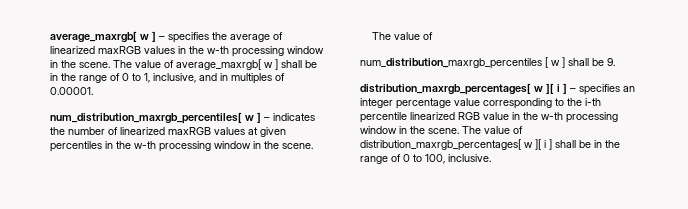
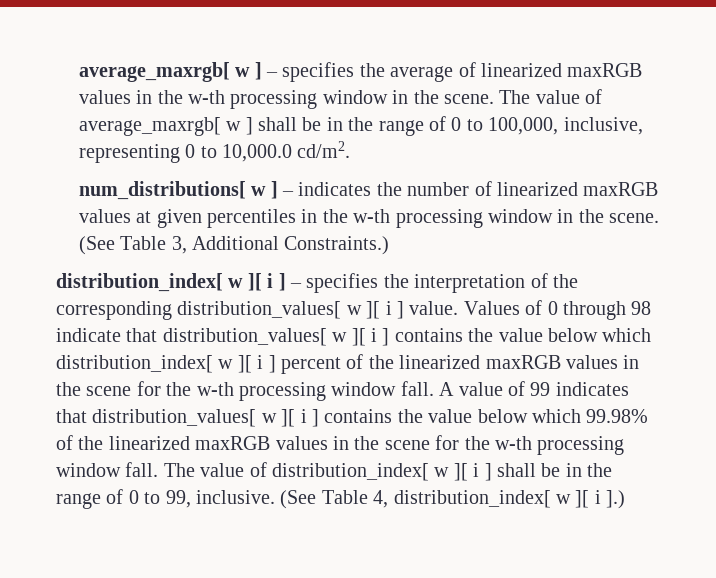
- The value of average_maxrgb[ w ] shall be in the range of 0 to 1, inclusive, and in multiples of 0.00001.
- num_distribution_maxrgb_percentiles[ w ] – indicates the number of linearized maxRGB values at given percentiles in the w-th processing window in the scene. The value of
- num_distribution_maxrgb_percentiles [ w ] shall be 9.
- distribution_maxrgb_percentages[ w ][ i ] – specifies an integer percentage value corresponding to the i-th percentile linearized RGB value in the w-th processing window in the scene. The value of distribution_maxrgb_percentages[ w ][ i ] shall be in the range of 0 to 100, inclusive.
+ The value of average_maxrgb[ w ] shall be in the range of 0 to 100,000, inclusive, representing 0 to 10,000.0 cd/m2.
+ num_distributions[ w ] – indicates the number of linearized maxRGB values at given percentiles in the w-th processing window in the scene. (See Table 3, Additional Constraints.)
+ distribution_index[ w ][ i ] – specifies the interpretation of the corresponding distribution_values[ w ][ i ] value. Values of 0 through 98 indicate that distribution_values[ w ][ i ] contains the value below which distribution_index[ w ][ i ] percent of the linearized maxRGB values in the scene for the w-th processing window fall. A value of 99 indicates that distribution_values[ w ][ i ] contains the value below which 99.98% of the linearized maxRGB values in the scene for the w-th processing window fall. The value of distribution_index[ w ][ i ] shall be in the range of 0 to 99, inclusive. (See Table 4, distribution_index[ w ][ i ].)

